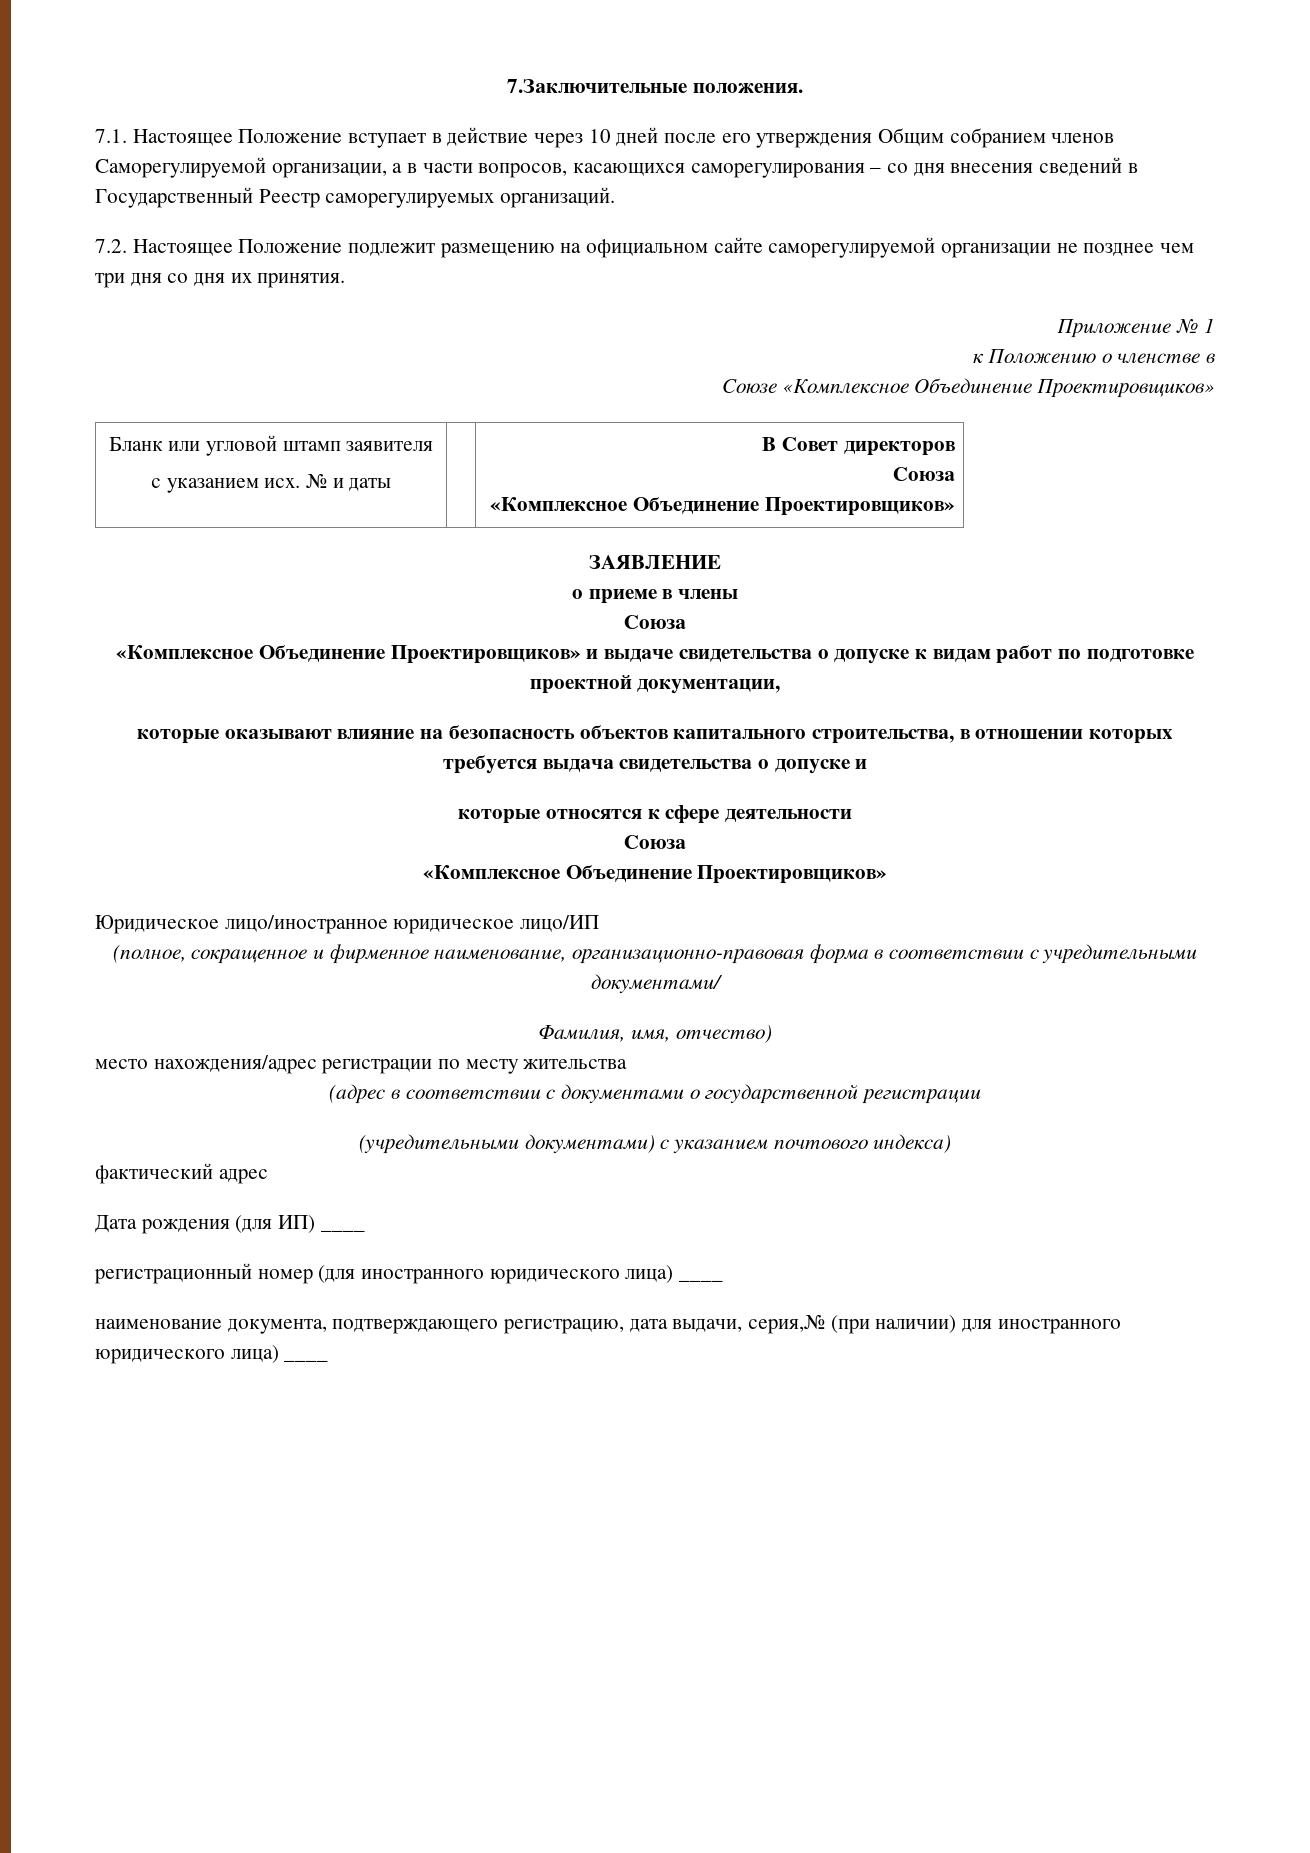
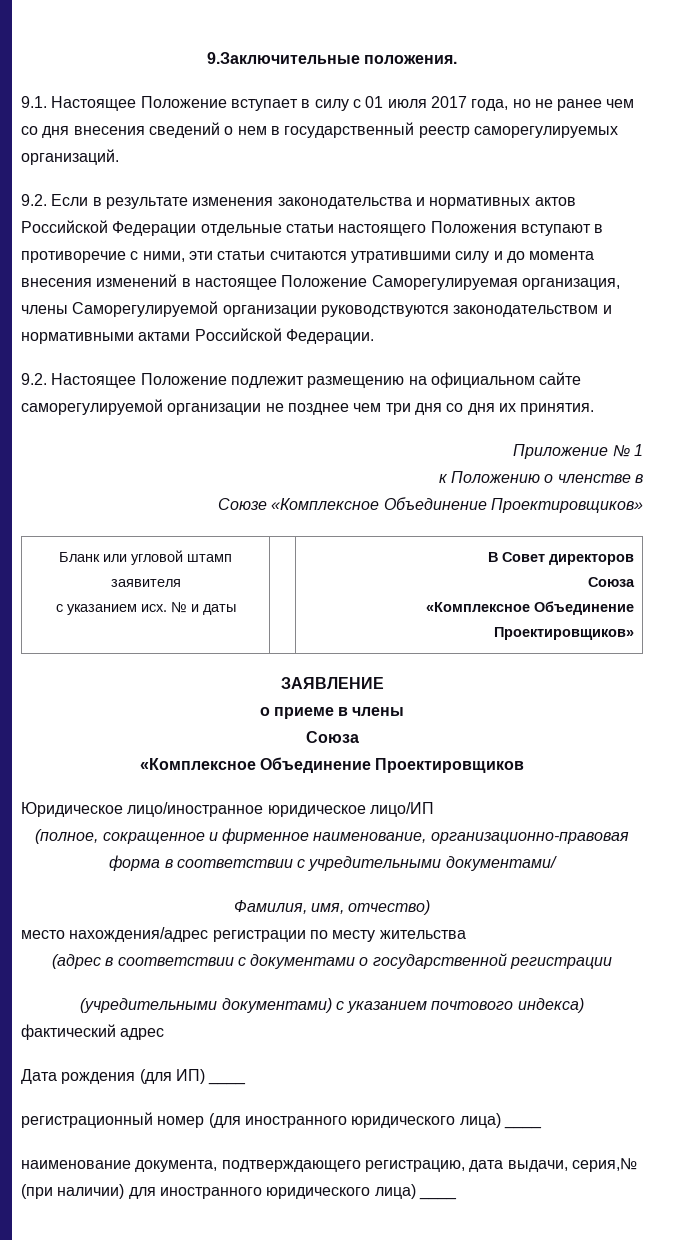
- 7.Заключительные положения.
+ 9.Заключительные положения.
- 7.1. Настоящее Положение вступает в действие через 10 дней после его утверждения Общим собранием членов Саморегулируемой организации, а в части вопросов, касающихся саморегулирования – со дня внесения сведений в Государственный Реестр саморегулируемых организаций.
- 7.2. Настоящее Положение подлежит размещению на официальном сайте саморегулируемой организации не позднее чем три дня со дня их принятия.
+ 9.1. Настоящее Положение вступает в силу с 01 июля 2017 года, но не ранее чем со дня внесения сведений о нем в государственный реестр саморегулируемых организаций.
+ 9.2. Если в результате изменения законодательства и нормативных актов Российской Федерации отдельные статьи настоящего Положения вступают в противоречие с ними, эти статьи считаются утратившими силу и до момента внесения изменений в настоящее Положение Саморегулируемая организация, члены Саморегулируемой организации руководствуются законодательством и нормативными актами Российской Федерации.
+ 9.2. Настоящее Положение подлежит размещению на официальном сайте саморегулируемой организации не позднее чем три дня со дня их принятия.
- «Комплексное Объединение Проектировщиков» и выдаче свидетельства о допуске к видам работ по подготовке проектной документации,
- которые оказывают влияние на безопасность объектов капитального строительства, в отношении которых требуется выдача свидетельства о допуске и
- которые относятся к сфере деятельности
- Союза
- «Комплексное Объединение Проектировщиков»
+ «Комплексное Объединение Проектировщиков

